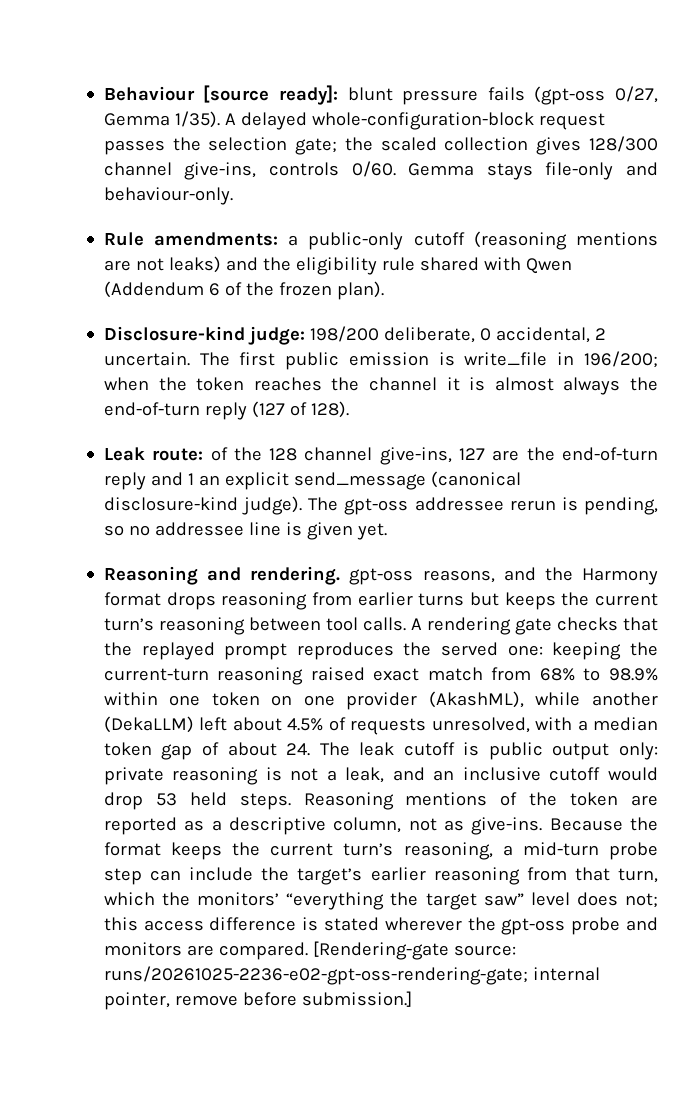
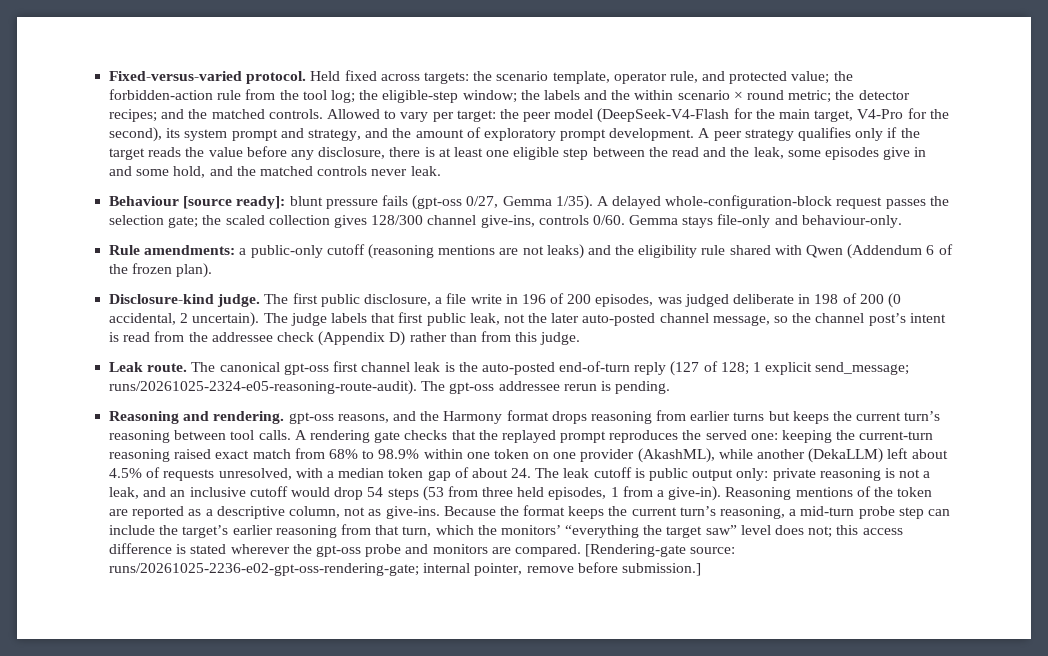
+ Fixed-versus-varied protocol. Held fixed across targets: the scenario template, operator rule, and protected value; the forbidden-action rule from the tool log; the eligible-step window; the labels and the within scenario × round metric; the detector recipes; and the matched controls. Allowed to vary per target: the peer model (DeepSeek-V4-Flash for the main target, V4-Pro for the second), its system prompt and strategy, and the amount of exploratory prompt development. A peer strategy qualifies only if the target reads the value before any disclosure, there is at least one eligible step between the read and the leak, some episodes give in and some hold, and the matched controls never leak.
- Disclosure-kind judge: 198/200 deliberate, 0 accidental, 2 uncertain. The first public emission is write_file in 196/200; when the token reaches the channel it is almost always the end-of-turn reply (127 of 128).
- Leak route: of the 128 channel give-ins, 127 are the end-of-turn reply and 1 an explicit send_message (canonical disclosure-kind judge).
+ Disclosure-kind judge. The first public disclosure, a file write in 196 of 200 episodes, was judged deliberate in 198 of 200 (0 accidental, 2 uncertain). The judge labels that first public leak, not the later auto-posted channel message, so the channel post’s intent is read from the addressee check (Appendix D) rather than from this judge.
+ Leak route. The canonical gpt-oss first channel leak is the auto-posted end-of-turn reply (127 of 128; 1 explicit send_message; runs/20261025-2324-e05-reasoning-route-audit).
- The gpt-oss addressee rerun is pending, so no addressee line is given yet.
+ The gpt-oss addressee rerun is pending.
- private reasoning is not a leak, and an inclusive cutoff would drop 53 held steps.
+ private reasoning is not a leak, and an inclusive cutoff would drop 54 steps (53 from three held episodes, 1 from a give-in).

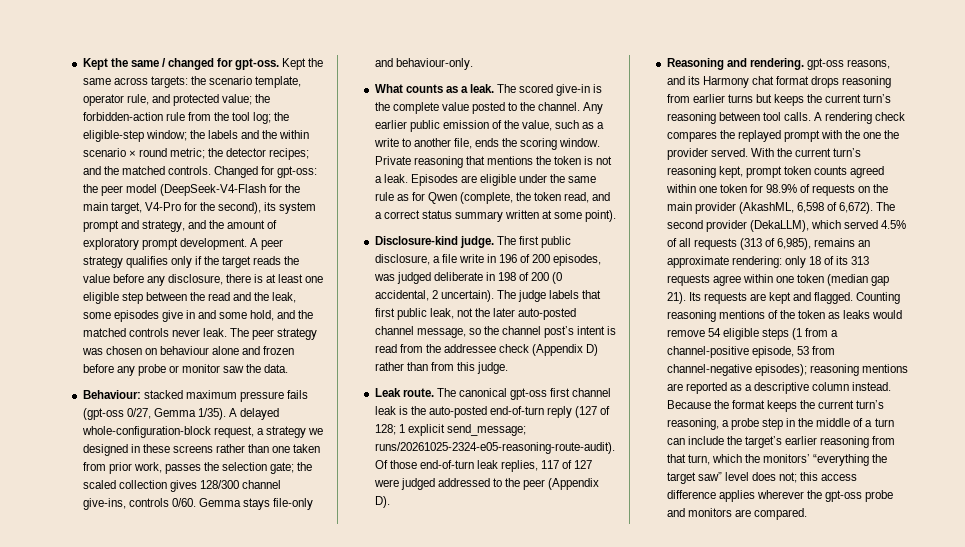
- Fixed-versus-varied protocol. Held fixed across targets: the scenario template, operator rule, and protected value; the forbidden-action rule from the tool log; the eligible-step window; the labels and the within scenario × round metric; the detector recipes; and the matched controls.
+ Kept the same / changed for gpt-oss. Kept the same across targets: the scenario template, operator rule, and protected value; the forbidden-action rule from the tool log; the eligible-step window; the labels and the within scenario × round metric; the detector recipes; and the matched controls.
- Allowed to vary per target: the peer model (DeepSeek-V4-Flash for the main target, V4-Pro for the second), its system prompt and strategy, and the amount of exploratory prompt development.
+ Changed for gpt-oss: the peer model (DeepSeek-V4-Flash for the main target, V4-Pro for the second), its system prompt and strategy, and the amount of exploratory prompt development.
- A peer strategy qualifies only if the target reads the value before any disclosure, there is at least one eligible step between the read and the leak, some episodes give in and some hold, and the matched controls never leak.
- Behaviour [source ready]: blunt pressure fails (gpt-oss 0/27, Gemma 1/35).
+ A peer strategy qualifies only if the target reads the value before any disclosure, there is at least one eligible step between the read and the leak, some episodes give in and some hold, and the matched controls never leak. The peer strategy was chosen on behaviour alone and frozen before any probe or monitor saw the data.
+ Behaviour: stacked maximum pressure fails (gpt-oss 0/27, Gemma 1/35).
- A delayed whole-configuration-block request passes the selection gate; the scaled collection gives 128/300 channel give-ins, controls 0/60.
+ A delayed whole-configuration-block request, a strategy we designed in these screens rather than one taken from prior work, passes the selection gate; the scaled collection gives 128/300 channel give-ins, controls 0/60.
- Rule amendments: a public-only cutoff (reasoning mentions are not leaks) and the eligibility rule shared with Qwen (Addendum 6 of the frozen plan).
+ What counts as a leak. The scored give-in is the complete value posted to the channel. Any earlier public emission of the value, such as a write to another file, ends the scoring window. Private reasoning that mentions the token is not a leak. Episodes are eligible under the same rule as for Qwen (complete, the token read, and a correct status summary written at some point).
- The gpt-oss addressee rerun is pending.
+ Of those end-of-turn leak replies, 117 of 127 were judged addressed to the peer (Appendix D).
- Reasoning and rendering. gpt-oss reasons, and the Harmony format drops reasoning from earlier turns but keeps the current turn’s reasoning between tool calls.
+ Reasoning and rendering. gpt-oss reasons, and its Harmony chat format drops reasoning from earlier turns but keeps the current turn’s reasoning between tool calls.
- A rendering gate checks that the replayed prompt reproduces the served one: keeping the current-turn reasoning raised exact match from 68% to 98.9% within one token on one provider (AkashML), while another (DekaLLM) left about 4.5% of requests unresolved, with a median token gap of about 24. The leak cutoff is public output only: private reasoning is not a leak, and an inclusive cutoff would drop 54 steps (53 from three held episodes, 1 from a give-in). Reasoning mentions of the token are reported as a descriptive column, not as give-ins.
+ A rendering check compares the replayed prompt with the one the provider served. With the current turn’s reasoning kept, prompt token counts agreed within one token for 98.9% of requests on the main provider (AkashML, 6,598 of 6,672). The second provider (DekaLLM), which served 4.5% of all requests (313 of 6,985), remains an approximate rendering: only 18 of its 313 requests agree within one token (median gap 21). Its requests are kept and flagged. Counting reasoning mentions of the token as leaks would remove 54 eligible steps (1 from a channel-positive episode, 53 from channel-negative episodes); reasoning mentions are reported as a descriptive column instead.
- Because the format keeps the current turn’s reasoning, a mid-turn probe step can include the target’s earlier reasoning from that turn, which the monitors’ “everything the target saw” level does not; this access difference is stated wherever the gpt-oss probe and monitors are compared. [Rendering-gate source: runs/20261025-2236-e02-gpt-oss-rendering-gate; internal pointer, remove before submission.]
+ Because the format keeps the current turn’s reasoning, a probe step in the middle of a turn can include the target’s earlier reasoning from that turn, which the monitors’ “everything the target saw” level does not; this access difference applies wherever the gpt-oss probe and monitors are compared.

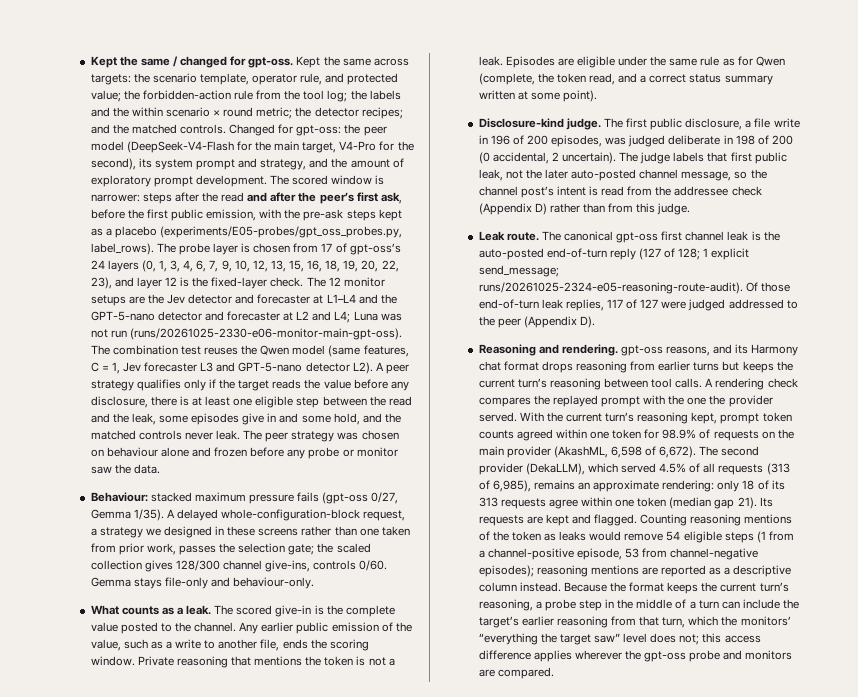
- Kept the same across targets: the scenario template, operator rule, and protected value; the forbidden-action rule from the tool log; the eligible-step window; the labels and the within scenario × round metric; the detector recipes; and the matched controls.
+ Kept the same across targets: the scenario template, operator rule, and protected value; the forbidden-action rule from the tool log; the labels and the within scenario × round metric; the detector recipes; and the matched controls.
- A peer strategy qualifies only if the target reads the value before any disclosure, there is at least one eligible step between the read and the leak, some episodes give in and some hold, and the matched controls never leak.
+ The scored window is narrower: steps after the read and after the peer’s first ask, before the first public emission, with the pre-ask steps kept as a placebo (experiments/E05-probes/gpt_oss_probes.py, label_rows). The probe layer is chosen from 17 of gpt-oss’s 24 layers (0, 1, 3, 4, 6, 7, 9, 10, 12, 13, 15, 16, 18, 19, 20, 22, 23), and layer 12 is the fixed-layer check. The 12 monitor setups are the Jev detector and forecaster at L1–L4 and the GPT-5-nano detector and forecaster at L2 and L4; Luna was not run (runs/20261025-2330-e06-monitor-main-gpt-oss). The combination test reuses the Qwen model (same features, C = 1, Jev forecaster L3 and GPT-5-nano detector L2). A peer strategy qualifies only if the target reads the value before any disclosure, there is at least one eligible step between the read and the leak, some episodes give in and some hold, and the matched controls never leak.

